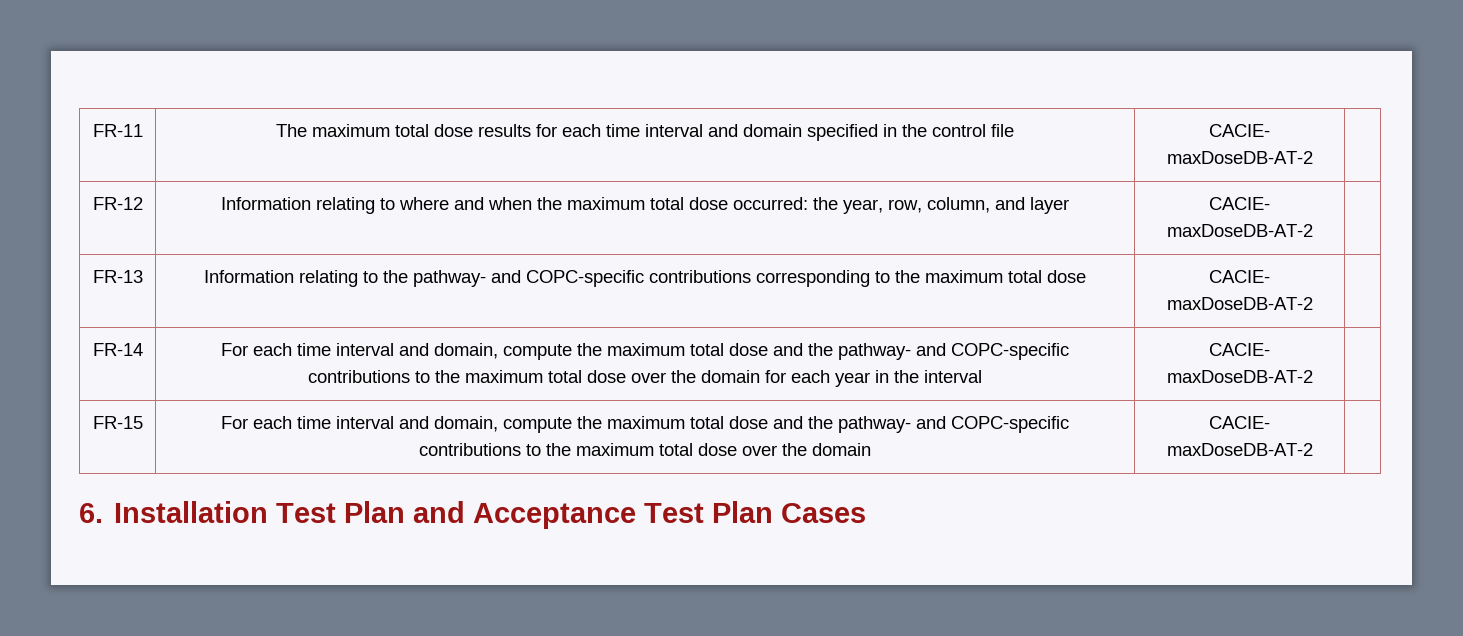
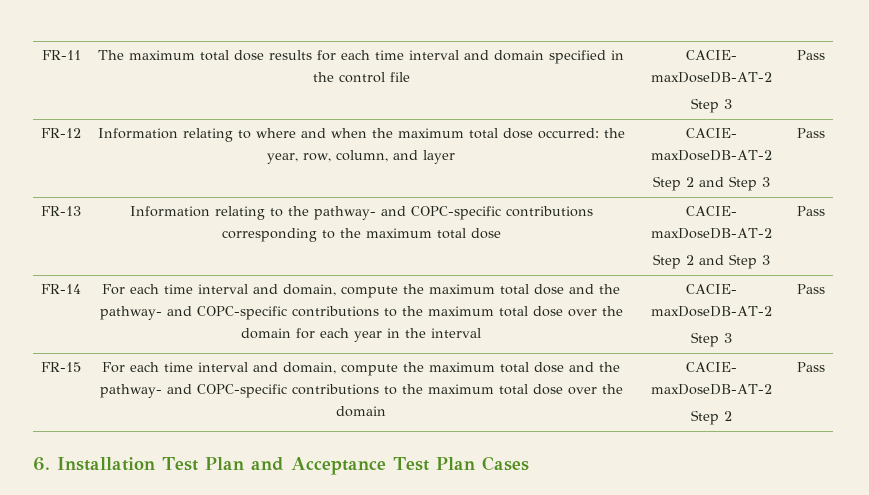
- FR-11 | The maximum total dose results for each time interval and domain specified in the control file | CACIE- maxDoseDB-AT-2 |
+ FR-11 | The maximum total dose results for each time interval and domain specified in the control file | CACIE- maxDoseDB-AT-2
+ Step 3 | Pass
- FR-12 | Information relating to where and when the maximum total dose occurred: the year, row, column, and layer | CACIE- maxDoseDB-AT-2 |
+ FR-12 | Information relating to where and when the maximum total dose occurred: the year, row, column, and layer | CACIE- maxDoseDB-AT-2
+ Step 2 and Step 3 | Pass
- FR-13 | Information relating to the pathway- and COPC-specific contributions corresponding to the maximum total dose | CACIE- maxDoseDB-AT-2 |
+ FR-13 | Information relating to the pathway- and COPC-specific contributions corresponding to the maximum total dose | CACIE- maxDoseDB-AT-2
+ Step 2 and Step 3 | Pass
- FR-14 | For each time interval and domain, compute the maximum total dose and the pathway- and COPC-specific contributions to the maximum total dose over the domain for each year in the interval | CACIE- maxDoseDB-AT-2 |
+ FR-14 | For each time interval and domain, compute the maximum total dose and the pathway- and COPC-specific contributions to the maximum total dose over the domain for each year in the interval | CACIE- maxDoseDB-AT-2
+ Step 3 | Pass
- FR-15 | For each time interval and domain, compute the maximum total dose and the pathway- and COPC-specific contributions to the maximum total dose over the domain | CACIE- maxDoseDB-AT-2 |
+ FR-15 | For each time interval and domain, compute the maximum total dose and the pathway- and COPC-specific contributions to the maximum total dose over the domain | CACIE- maxDoseDB-AT-2
+ Step 2 | Pass

